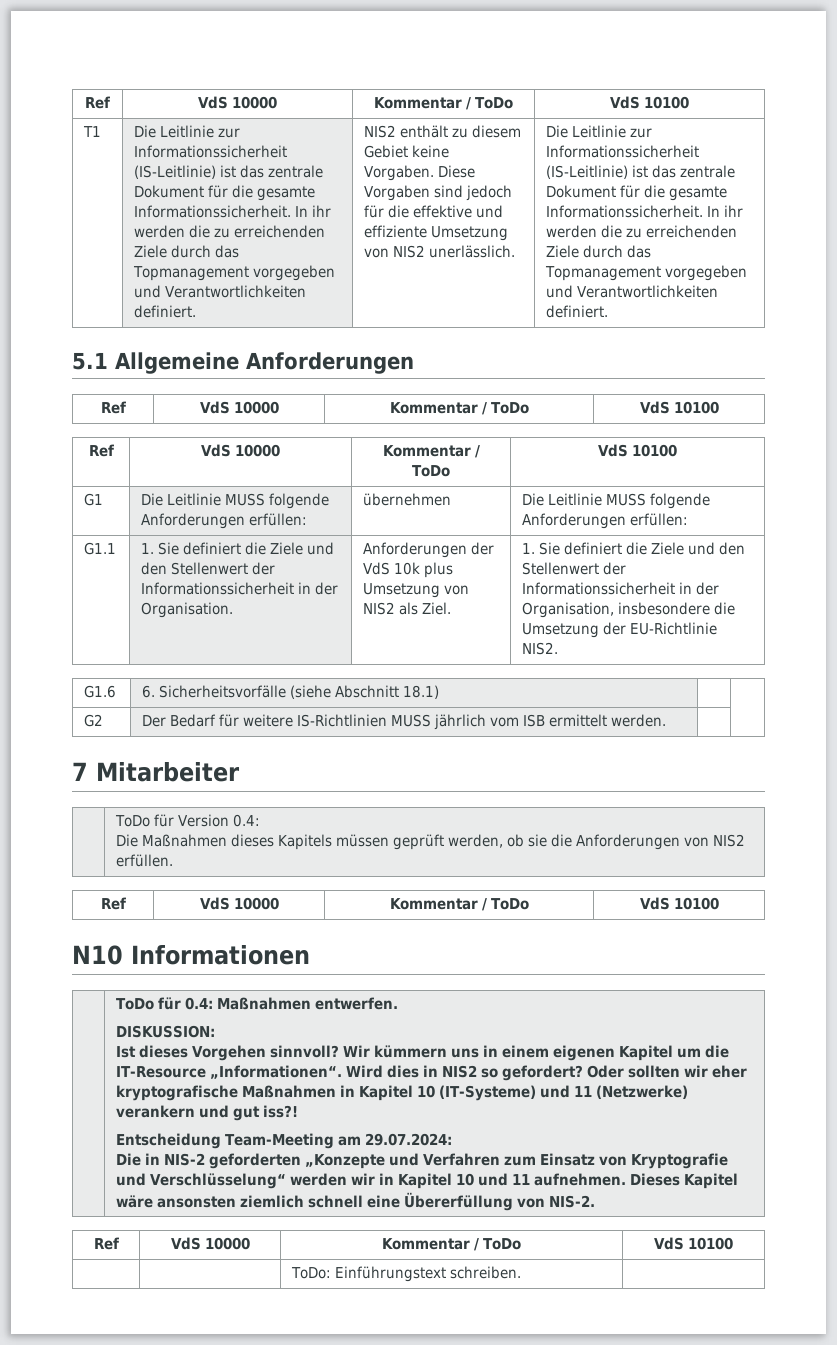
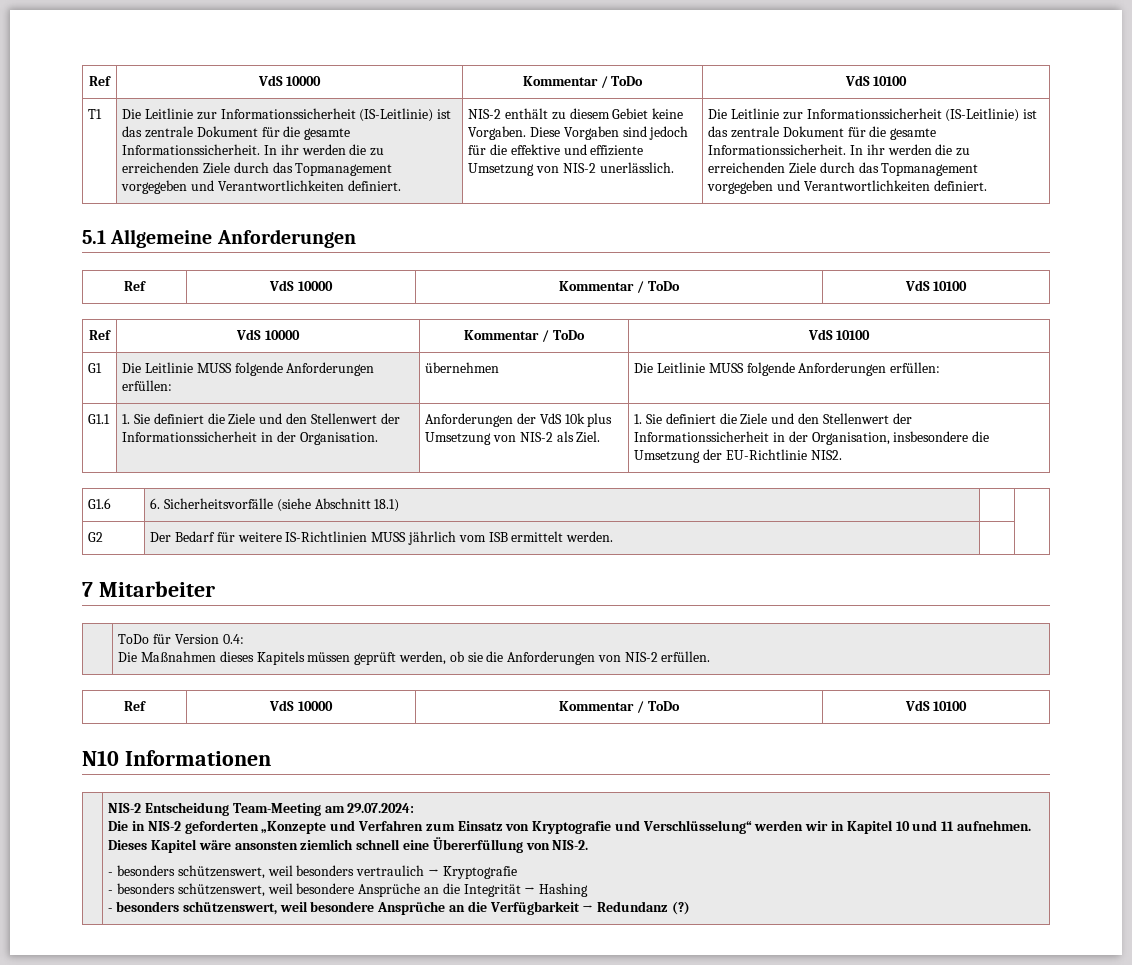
- NIS2 enthält zu diesem Gebiet keine Vorgaben.
+ NIS-2 enthält zu diesem Gebiet keine Vorgaben.
- Diese Vorgaben sind jedoch für die effektive und effiziente Umsetzung von NIS2 unerlässlich.
+ Diese Vorgaben sind jedoch für die effektive und effiziente Umsetzung von NIS-2 unerlässlich.
- Anforderungen der VdS 10k plus Umsetzung von NIS2 als Ziel.
+ Anforderungen der VdS 10k plus Umsetzung von NIS-2 als Ziel.
  | ToDo für Version 0.4:
- Die Maßnahmen dieses Kapitels müssen geprüft werden, ob sie die Anforderungen von NIS2 erfüllen.
+ Die Maßnahmen dieses Kapitels müssen geprüft werden, ob sie die Anforderungen von NIS-2 erfüllen.
- ToDo für 0.4: Maßnahmen entwerfen.
- DISKUSSION:
- Ist dieses Vorgehen sinnvoll? Wir kümmern uns in einem eigenen Kapitel um die IT-Resource „Informationen“. Wird dies in NIS2 so gefordert? Oder sollten wir eher kryptografische Maßnahmen in Kapitel 10 (IT-Systeme) und 11 (Netzwerke) verankern und gut iss?!
- Entscheidung Team-Meeting am 29.07.2024:
+ NIS-2 Entscheidung Team-Meeting am 29.07.2024:
  Dieses Kapitel wäre ansonsten ziemlich schnell eine Übererfüllung von NIS-2.
- Ref | VdS 10000 | Kommentar / ToDo | VdS 10100
- | | ToDo: Einführungstext schreiben. |
+ - besonders schützenswert, weil besonders vertraulich → Kryptografie
+ - besonders schützenswert, weil besondere Ansprüche an die Integrität → Hashing
+ - besonders schützenswert, weil besondere Ansprüche an die Verfügbarkeit → Redundanz (?)

